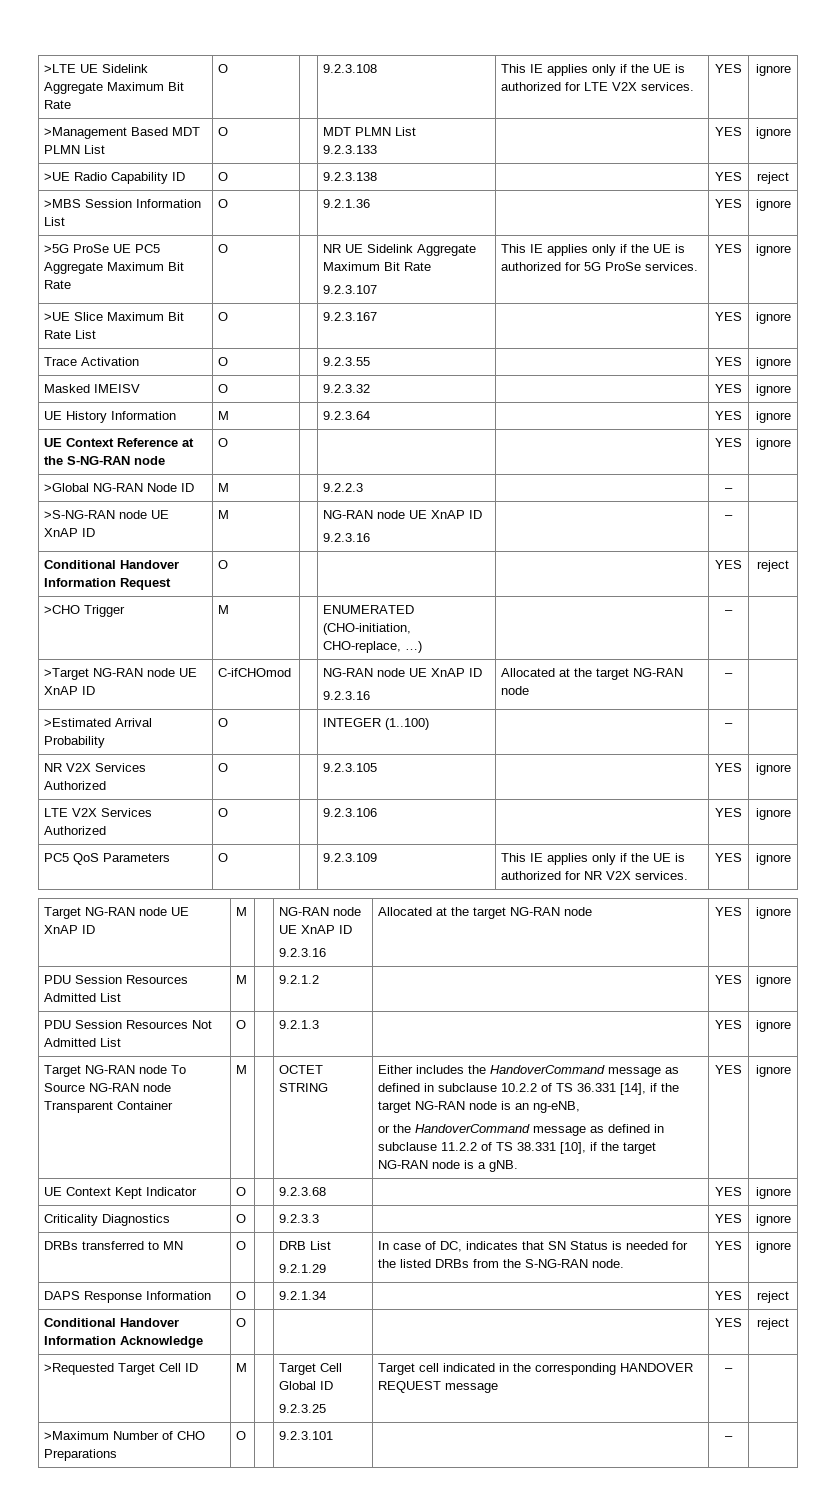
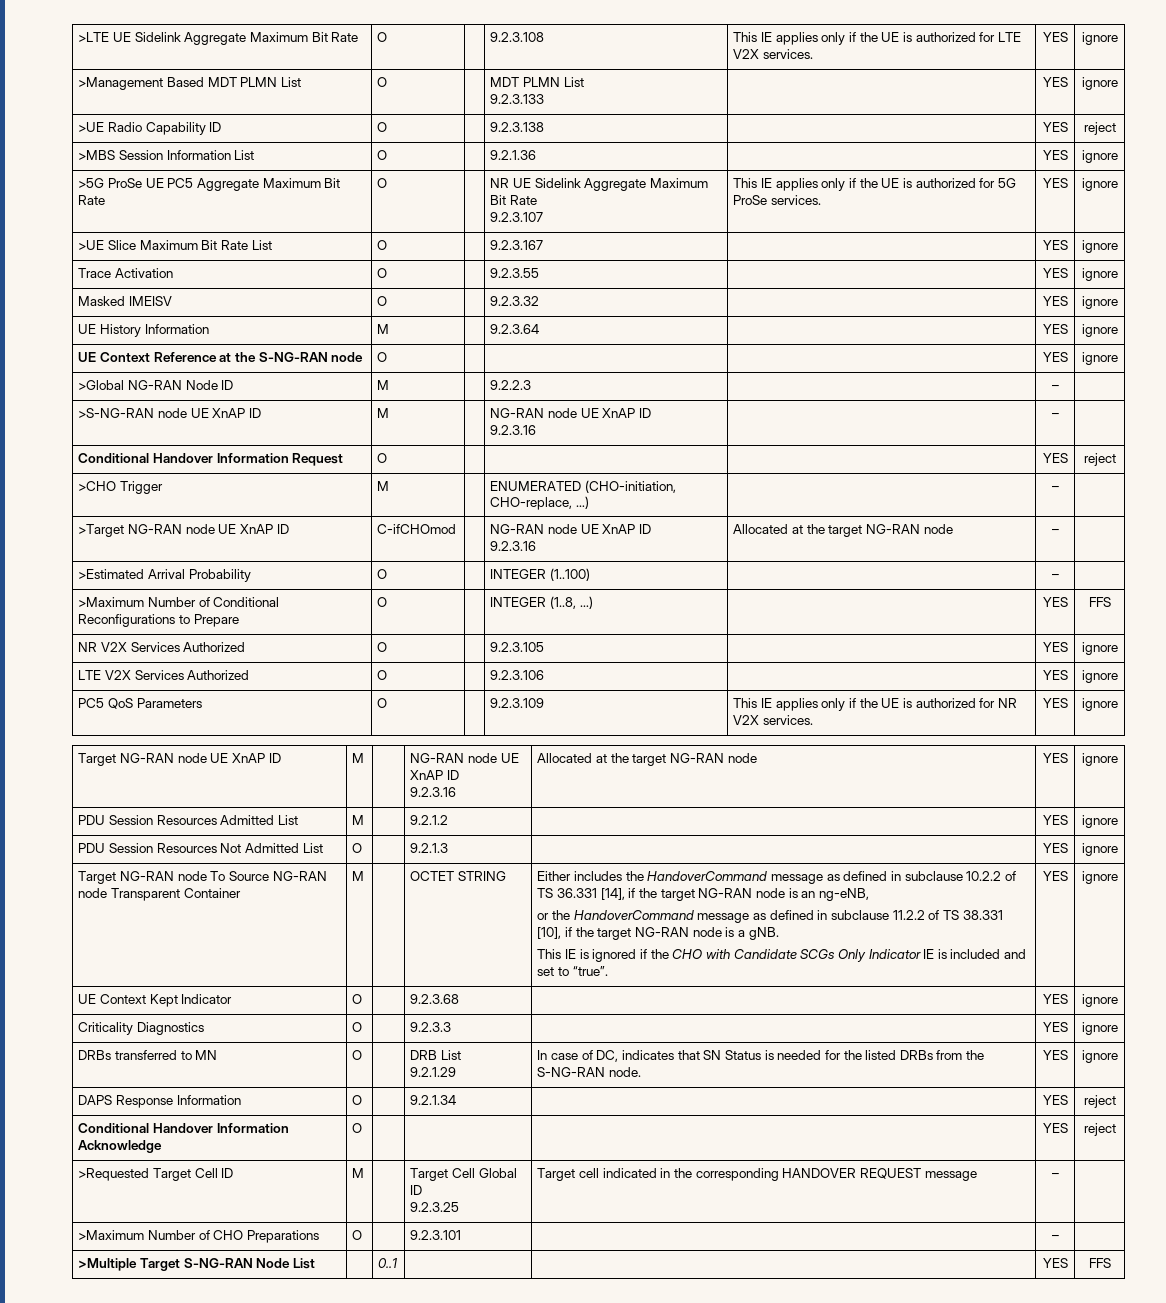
+ >Maximum Number of Conditional Reconfigurations to Prepare | O | | INTEGER (1..8, …) | | YES | FFS
+ This IE is ignored if the CHO with Candidate SCGs Only Indicator IE is included and set to “true”.
+ >Multiple Target S-NG-RAN Node List | | 0..1 | | | YES | FFS

